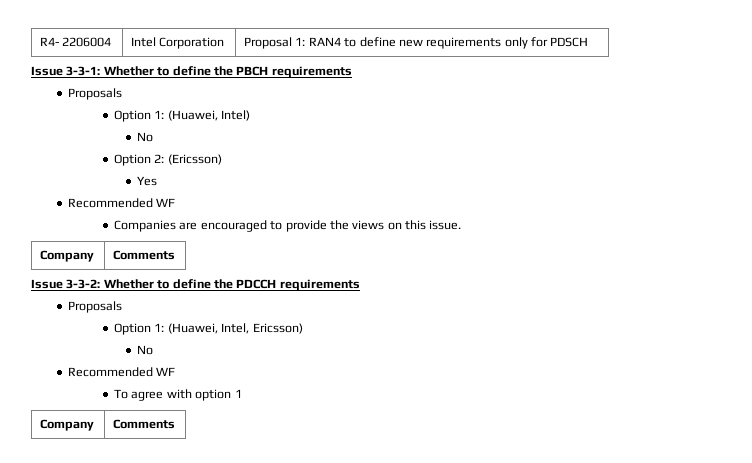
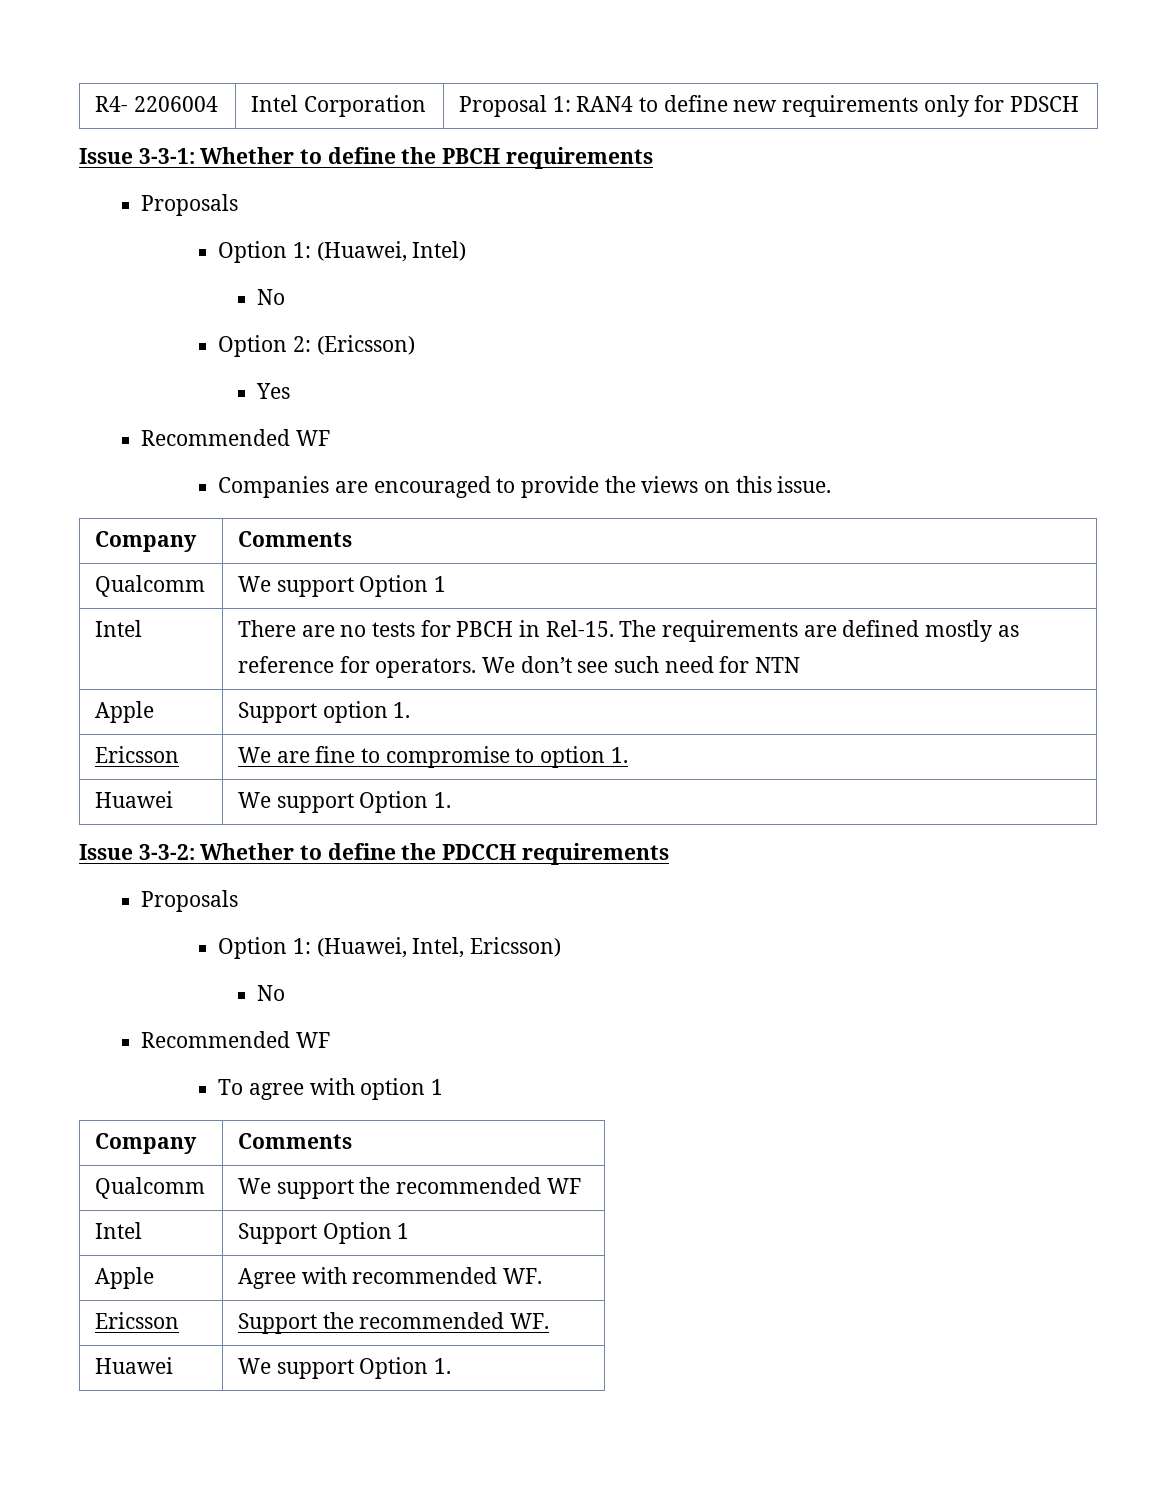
+ Qualcomm | We support Option 1
+ Intel | There are no tests for PBCH in Rel-15. The requirements are defined mostly as reference for operators. We don’t see such need for NTN
+ Apple | Support option 1.
+ Ericsson | We are fine to compromise to option 1.
+ Huawei | We support Option 1.
+ Qualcomm | We support the recommended WF
+ Intel | Support Option 1
+ Apple | Agree with recommended WF.
+ Ericsson | Support the recommended WF.
+ Huawei | We support Option 1.

